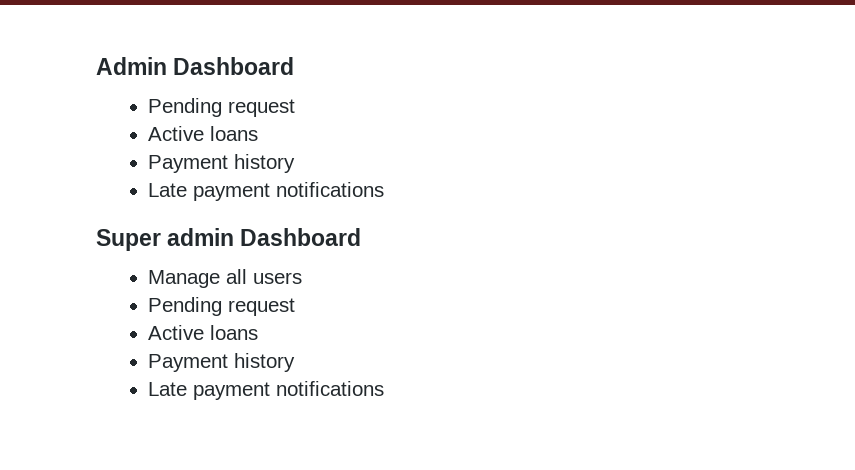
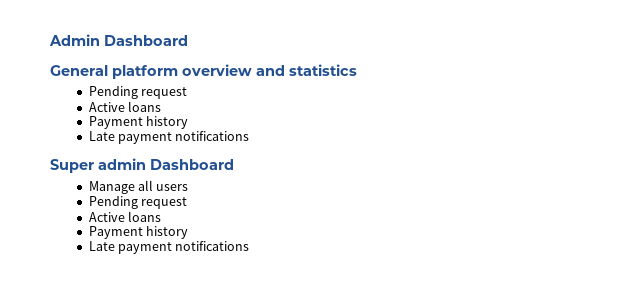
+ General platform overview and statistics

